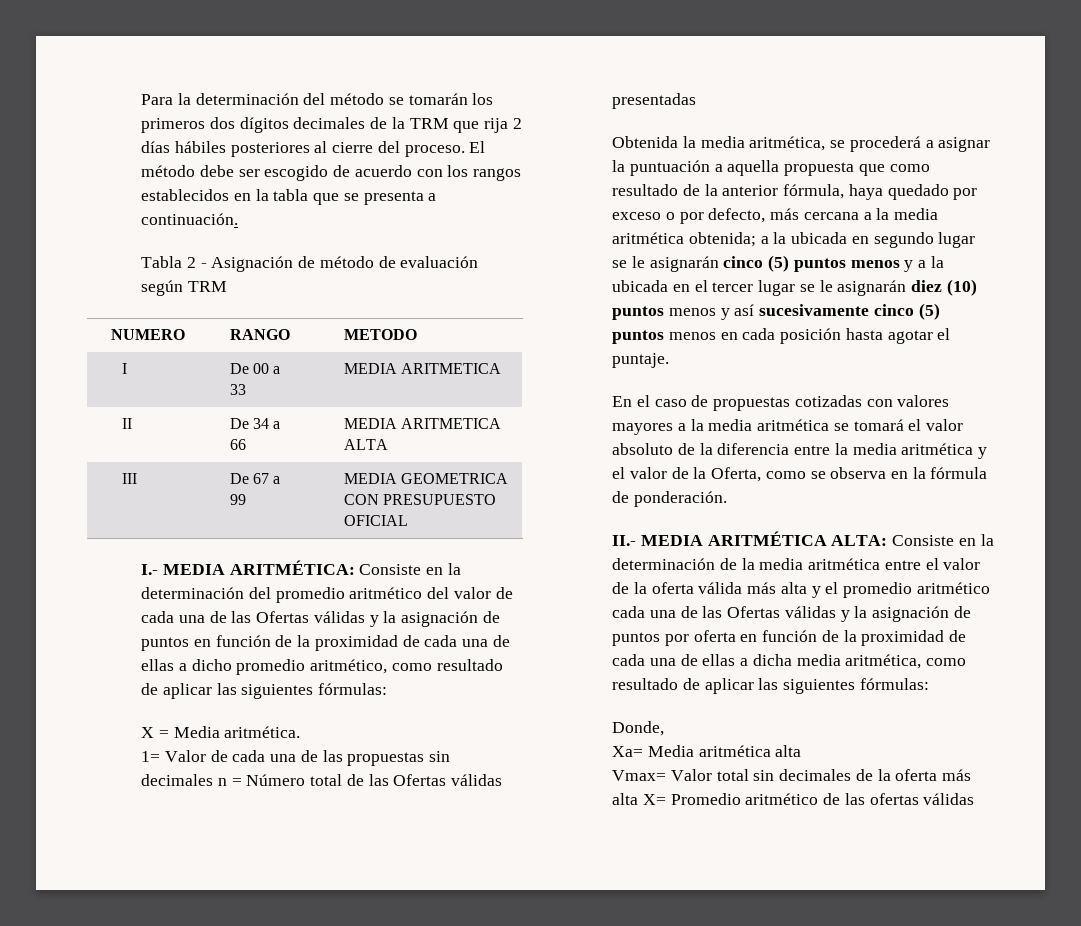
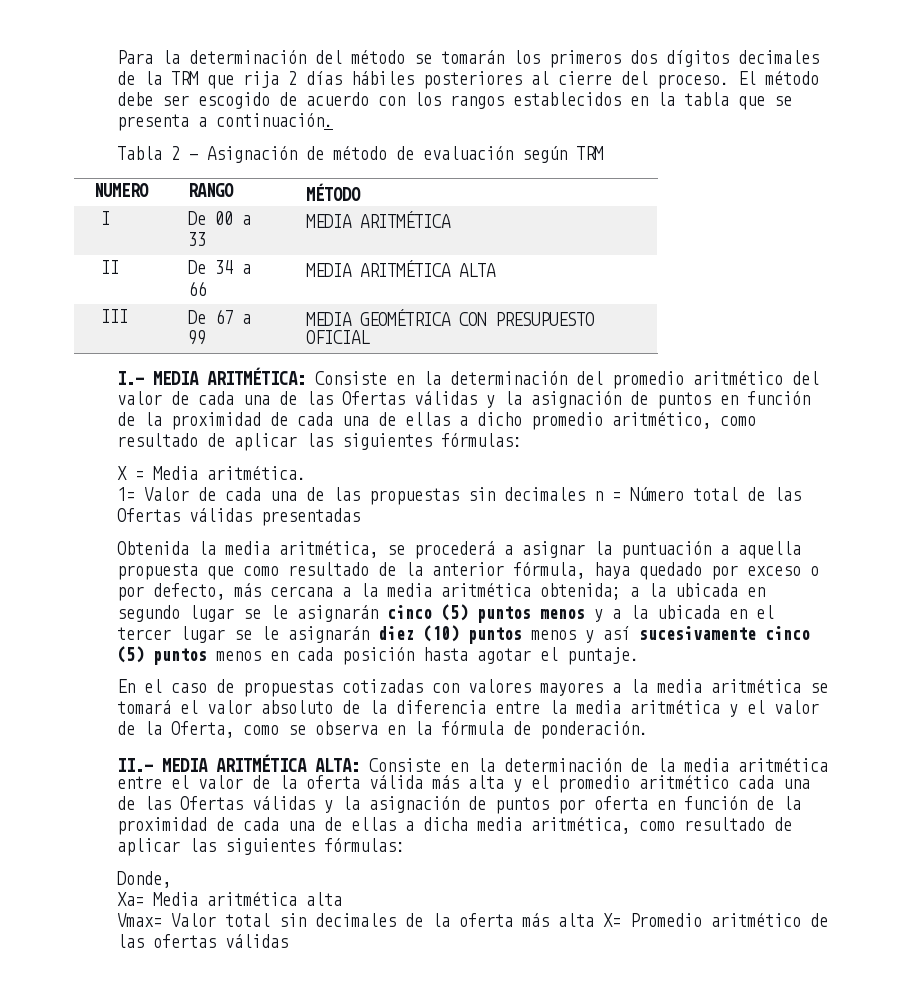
- NUMERO | RANGO | METODO
+ NUMERO | RANGO | MÉTODO
- I | De 00 a 33 | MEDIA ARITMETICA
+ I | De 00 a 33 | MEDIA ARITMÉTICA
- II | De 34 a 66 | MEDIA ARITMETICA ALTA
+ II | De 34 a 66 | MEDIA ARITMÉTICA ALTA
- III | De 67 a 99 | MEDIA GEOMETRICA CON PRESUPUESTO OFICIAL
+ III | De 67 a 99 | MEDIA GEOMÉTRICA CON PRESUPUESTO OFICIAL

